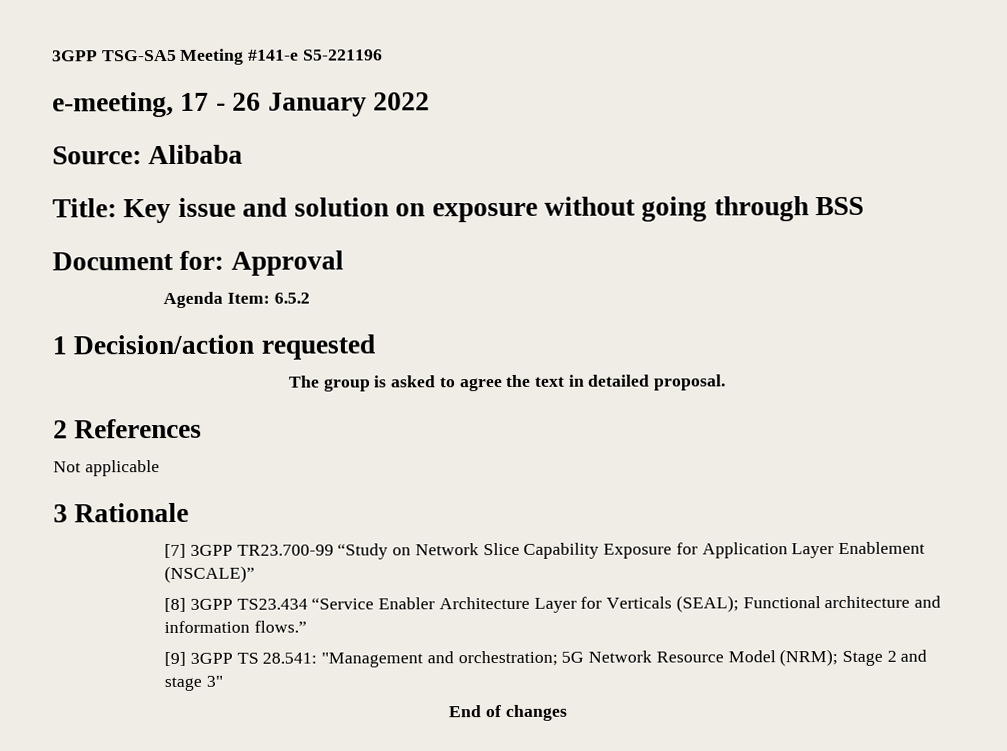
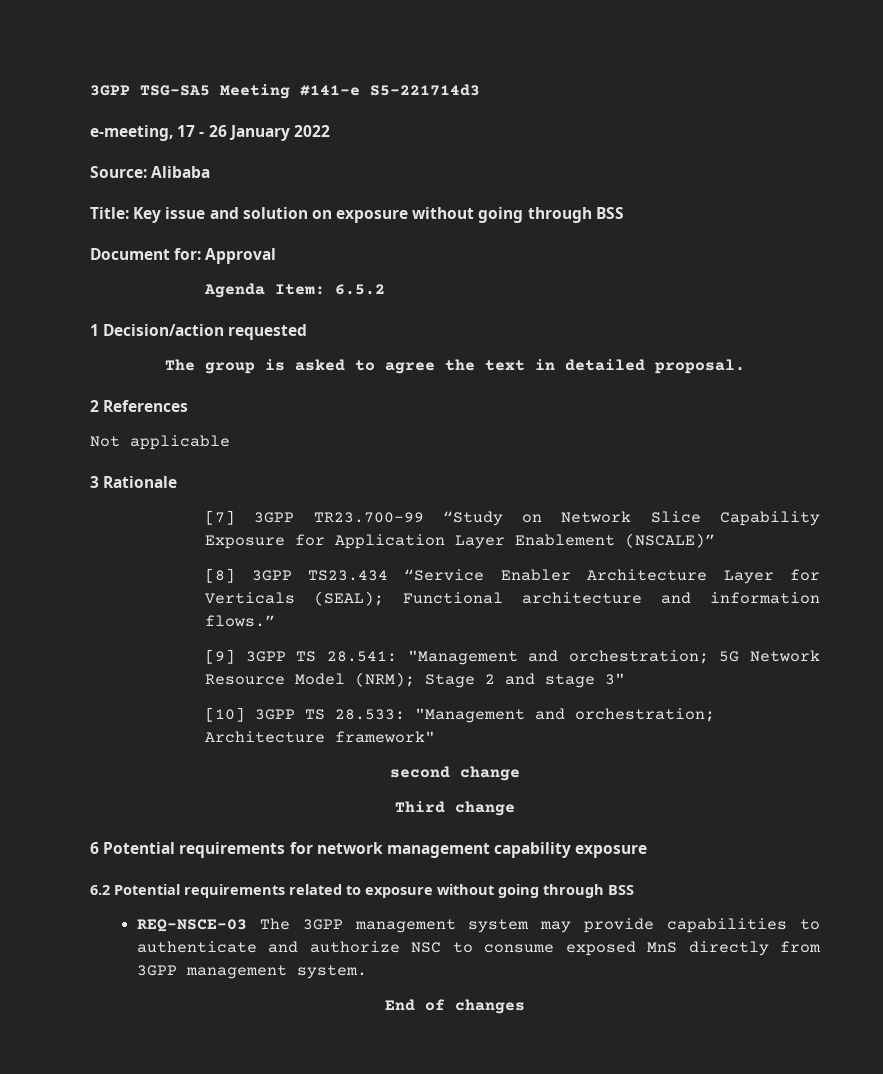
- 3GPP TSG-SA5 Meeting #141-e S5-221196
+ 3GPP TSG-SA5 Meeting #141-e S5-221714d3
+ [10] 3GPP TS 28.533: "Management and orchestration; Architecture framework"
+ second change
+ Third change
+ 6 Potential requirements for network management capability exposure
+ 6.2 Potential requirements related to exposure without going through BSS
+ REQ-NSCE-03 The 3GPP management system may provide capabilities to authenticate and authorize NSC to consume exposed MnS directly from 3GPP management system.

